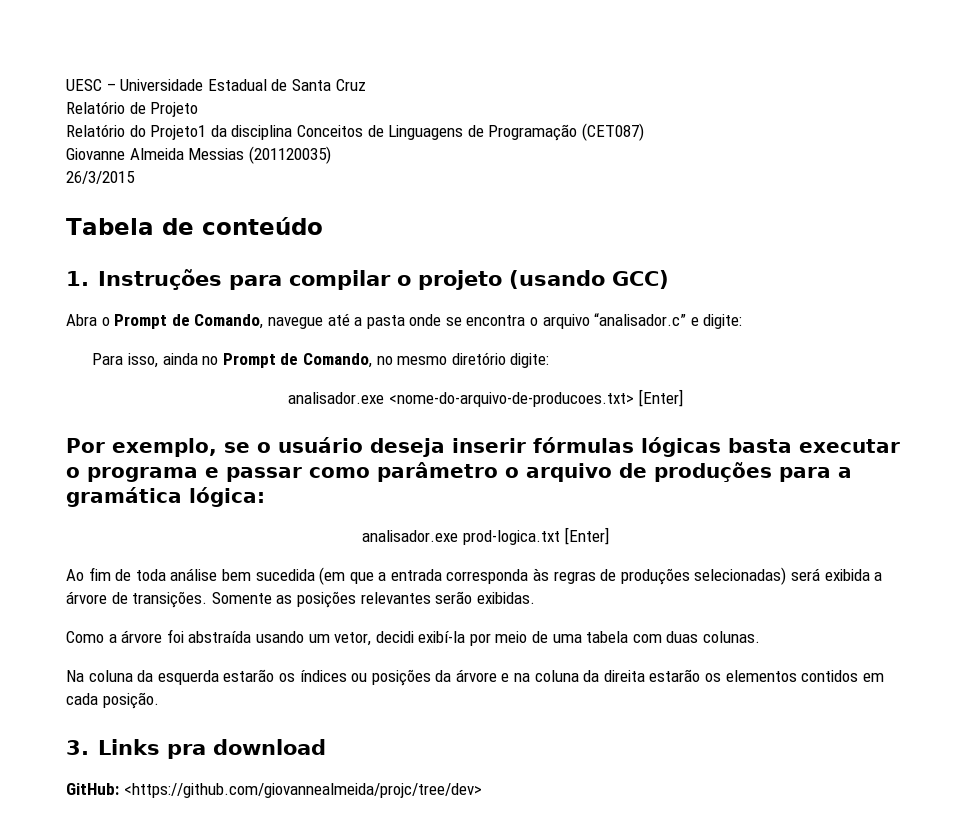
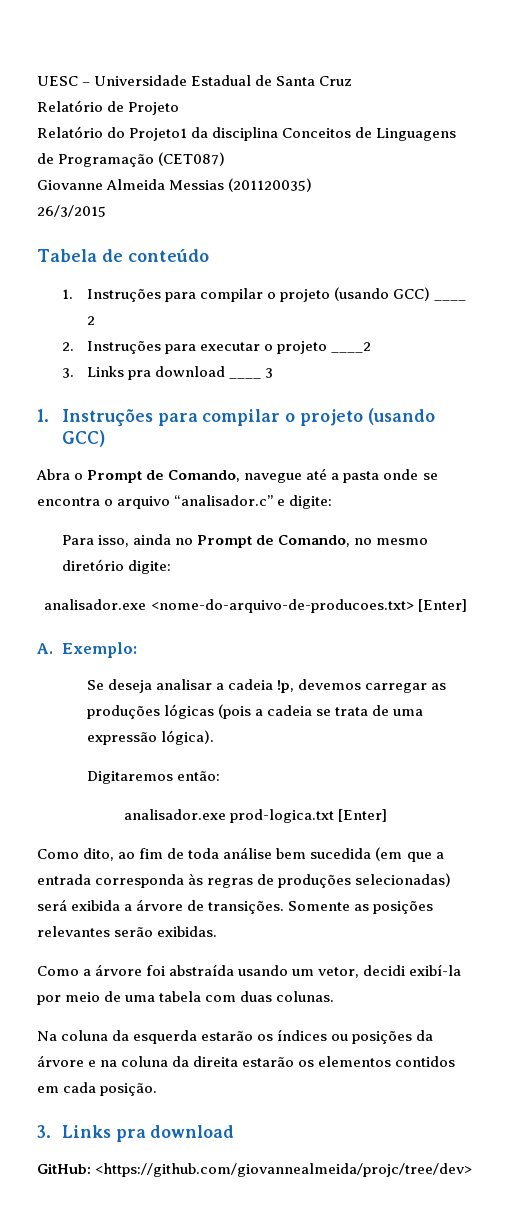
+ 1. Instruções para compilar o projeto (usando GCC) ____ 2
+ 2. Instruções para executar o projeto ____2
+ 3. Links pra download ____ 3
- Por exemplo, se o usuário deseja inserir fórmulas lógicas basta executar o programa e passar como parâmetro o arquivo de produções para a gramática lógica:
+ A. Exemplo:
+ Se deseja analisar a cadeia !p, devemos carregar as produções lógicas (pois a cadeia se trata de uma expressão lógica).
+ Digitaremos então:
- Ao fim de toda análise bem sucedida (em que a entrada corresponda às regras de produções selecionadas) será exibida a árvore de transições.
+ Como dito, ao fim de toda análise bem sucedida (em que a entrada corresponda às regras de produções selecionadas) será exibida a árvore de transições.

